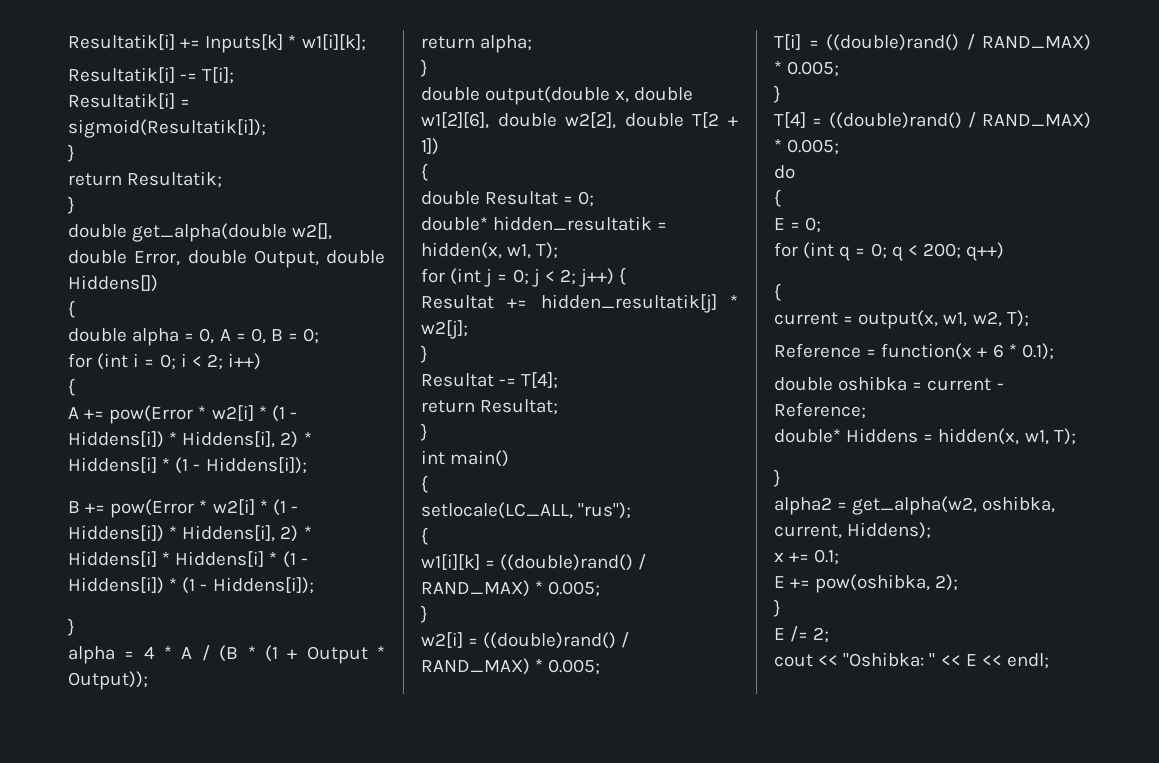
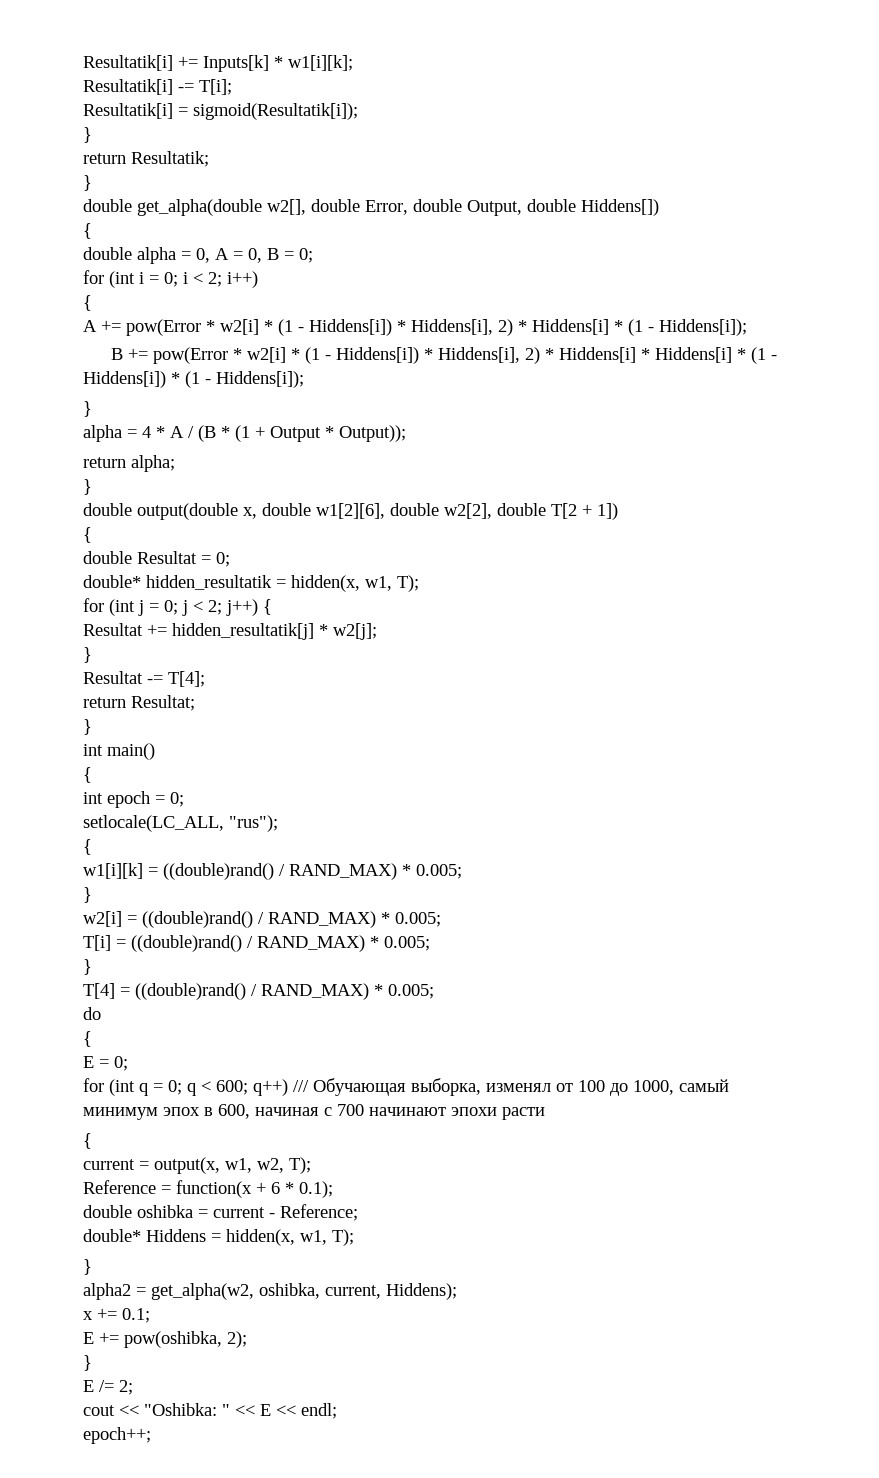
+ int epoch = 0;
- for (int q = 0; q < 200; q++)
+ for (int q = 0; q < 600; q++) /// Обучающая выборка, изменял от 100 до 1000, самый минимум эпох в 600, начиная с 700 начинают эпохи расти
+ epoch++;

